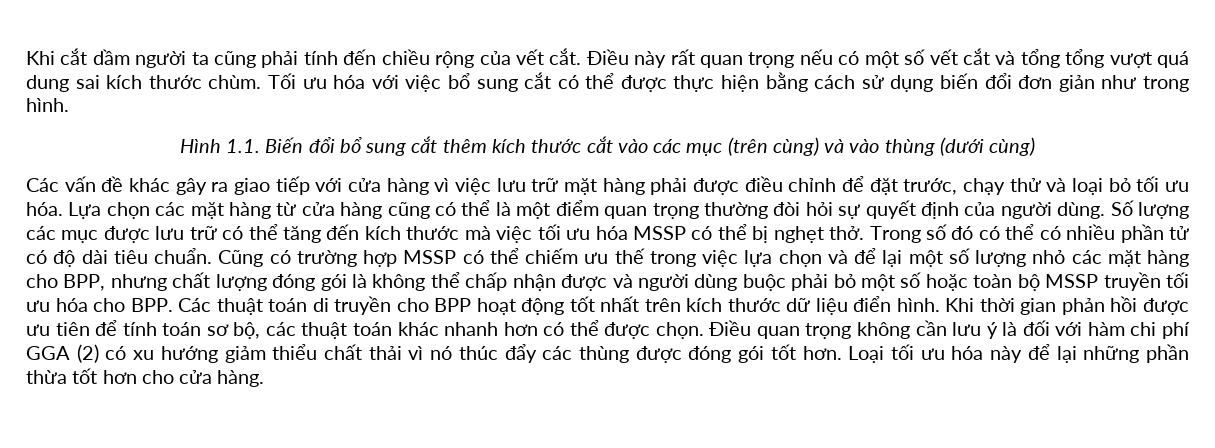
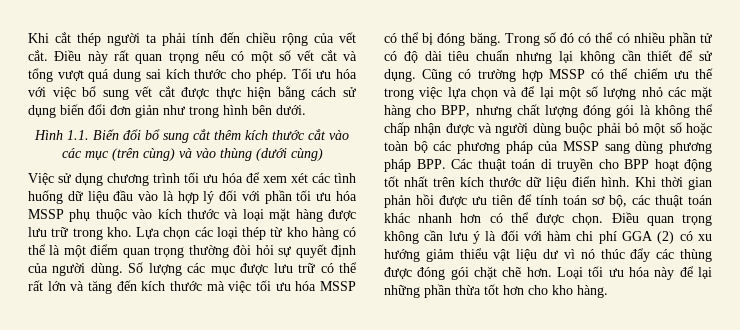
- Khi cắt dầm người ta cũng phải tính đến chiều rộng của vết cắt.
+ Khi cắt thép người ta phải tính đến chiều rộng của vết cắt.
- Điều này rất quan trọng nếu có một số vết cắt và tổng tổng vượt quá dung sai kích thước chùm.
+ Điều này rất quan trọng nếu có một số vết cắt và tổng vượt quá dung sai kích thước cho phép.
- Tối ưu hóa với việc bổ sung cắt có thể được thực hiện bằng cách sử dụng biến đổi đơn giản như trong hình.
+ Tối ưu hóa với việc bổ sung vết cắt được thực hiện bằng cách sử dụng biến đổi đơn giản như trong hình bên dưới.
- Các vấn đề khác gây ra giao tiếp với cửa hàng vì việc lưu trữ mặt hàng phải được điều chỉnh để đặt trước, chạy thử và loại bỏ tối ưu hóa. Lựa chọn các mặt hàng từ cửa hàng cũng có thể là một điểm quan trọng thường đòi hỏi sự quyết định của người dùng.
+ Việc sử dụng chương trình tối ưu hóa để xem xét các tình huống dữ liệu đầu vào là hợp lý đối với phần tối ưu hóa MSSP phụ thuộc vào kích thước và loại mặt hàng được lưu trữ trong kho. Lựa chọn các loại thép từ kho hàng có thể là một điểm quan trọng thường đòi hỏi sự quyết định của người dùng.
- Số lượng các mục được lưu trữ có thể tăng đến kích thước mà việc tối ưu hóa MSSP có thể bị nghẹt thở.
+ Số lượng các mục được lưu trữ có thể rất lớn và tăng đến kích thước mà việc tối ưu hóa MSSP có thể bị đóng băng.
- Trong số đó có thể có nhiều phần tử có độ dài tiêu chuẩn.
+ Trong số đó có thể có nhiều phần tử có độ dài tiêu chuẩn nhưng lại không cần thiết để sử dụng.
- Cũng có trường hợp MSSP có thể chiếm ưu thế trong việc lựa chọn và để lại một số lượng nhỏ các mặt hàng cho BPP, nhưng chất lượng đóng gói là không thể chấp nhận được và người dùng buộc phải bỏ một số hoặc toàn bộ MSSP truyền tối ưu hóa cho BPP. Các thuật toán di truyền cho BPP hoạt động tốt nhất trên kích thước dữ liệu điển hình.
+ Cũng có trường hợp MSSP có thể chiếm ưu thế trong việc lựa chọn và để lại một số lượng nhỏ các mặt hàng cho BPP, nhưng chất lượng đóng gói là không thể chấp nhận được và người dùng buộc phải bỏ một số hoặc toàn bộ các phương pháp của MSSP sang dùng phương pháp BPP. Các thuật toán di truyền cho BPP hoạt động tốt nhất trên kích thước dữ liệu điển hình.
- Điều quan trọng không cần lưu ý là đối với hàm chi phí GGA (2) có xu hướng giảm thiểu chất thải vì nó thúc đẩy các thùng được đóng gói tốt hơn.
+ Điều quan trọng không cần lưu ý là đối với hàm chi phí GGA (2) có xu hướng giảm thiểu vật liệu dư vì nó thúc đẩy các thùng được đóng gói chặt chẽ hơn.
- Loại tối ưu hóa này để lại những phần thừa tốt hơn cho cửa hàng.
+ Loại tối ưu hóa này để lại những phần thừa tốt hơn cho kho hàng.

